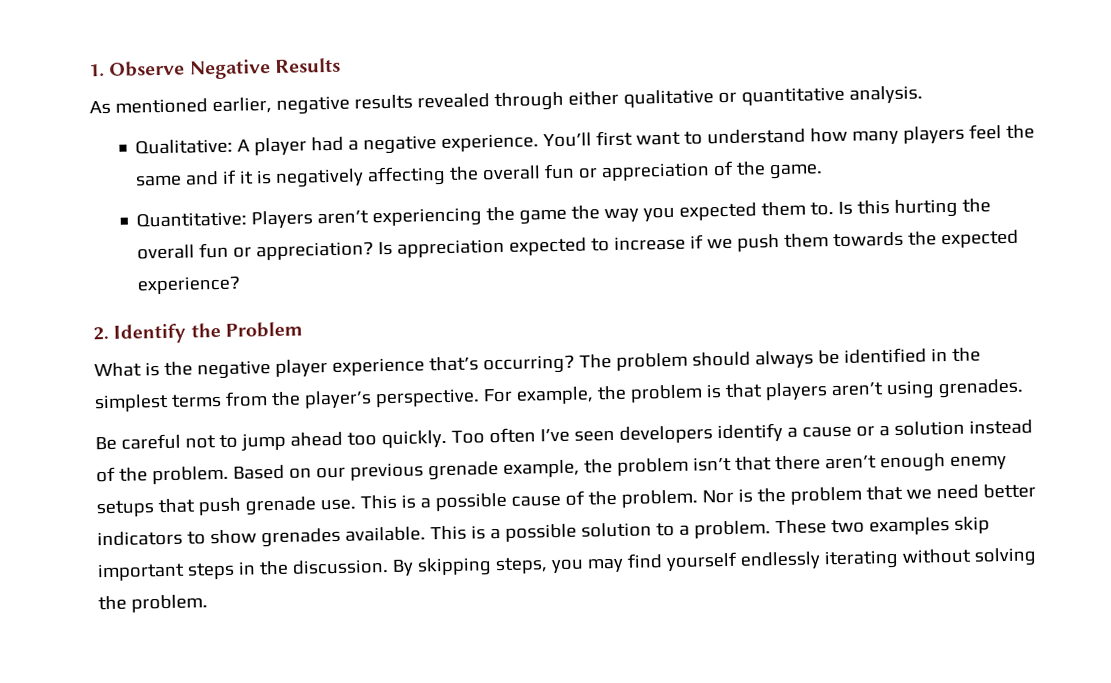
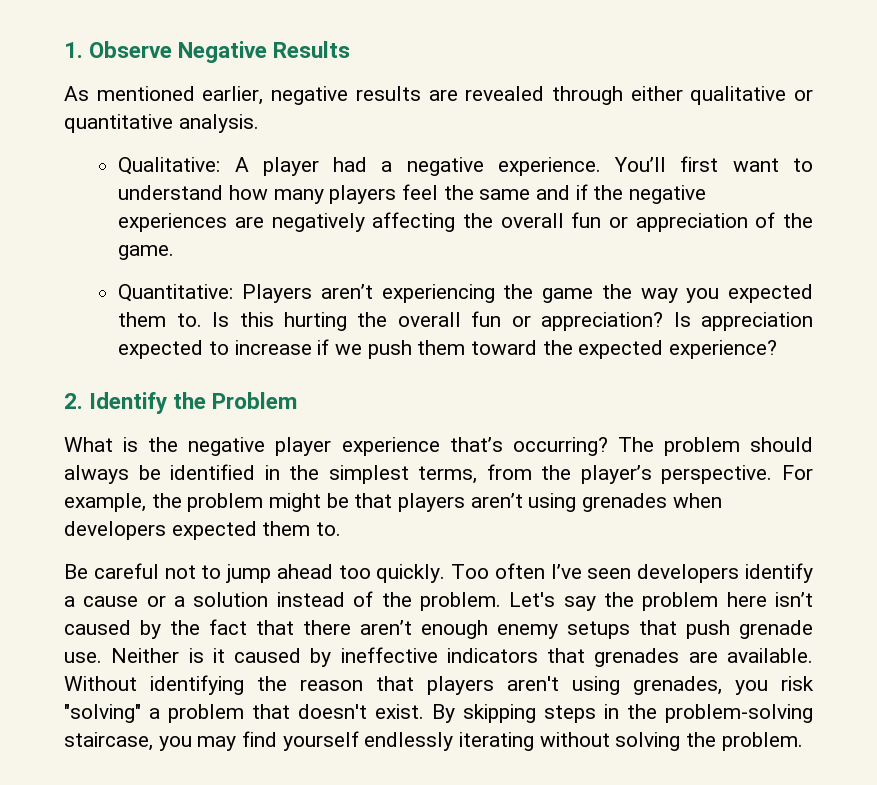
- As mentioned earlier, negative results revealed through either qualitative or quantitative analysis.
+ As mentioned earlier, negative results are revealed through either qualitative or quantitative analysis.
- You’ll first want to understand how many players feel the same and if it is negatively affecting the overall fun or appreciation of the game.
+ You’ll first want to understand how many players feel the same and if the negative experiences are negatively affecting the overall fun or appreciation of the game.
- Is appreciation expected to increase if we push them towards the expected experience?
+ Is appreciation expected to increase if we push them toward the expected experience?
- The problem should always be identified in the simplest terms from the player’s perspective.
+ The problem should always be identified in the simplest terms, from the player’s perspective.
- For example, the problem is that players aren’t using grenades.
+ For example, the problem might be that players aren’t using grenades when developers expected them to.
- Based on our previous grenade example, the problem isn’t that there aren’t enough enemy setups that push grenade use.
+ Let's say the problem here isn’t caused by the fact that there aren’t enough enemy setups that push grenade use.
- This is a possible cause of the problem. Nor is the problem that we need better indicators to show grenades available. This is a possible solution to a problem. These two examples skip important steps in the discussion. By skipping steps, you may find yourself endlessly iterating without solving the problem.
+ Neither is it caused by ineffective indicators that grenades are available. Without identifying the reason that players aren't using grenades, you risk "solving" a problem that doesn't exist. By skipping steps in the problem-solving staircase, you may find yourself endlessly iterating without solving the problem.

